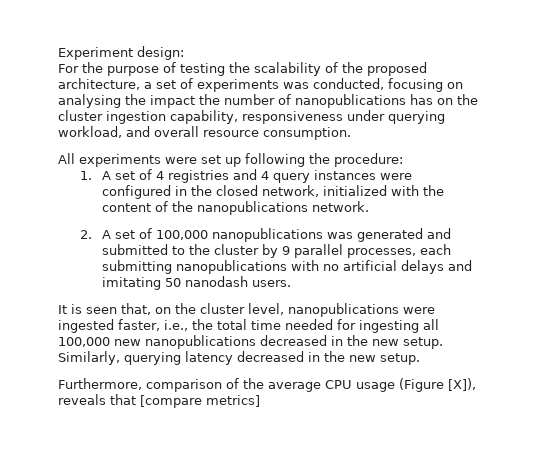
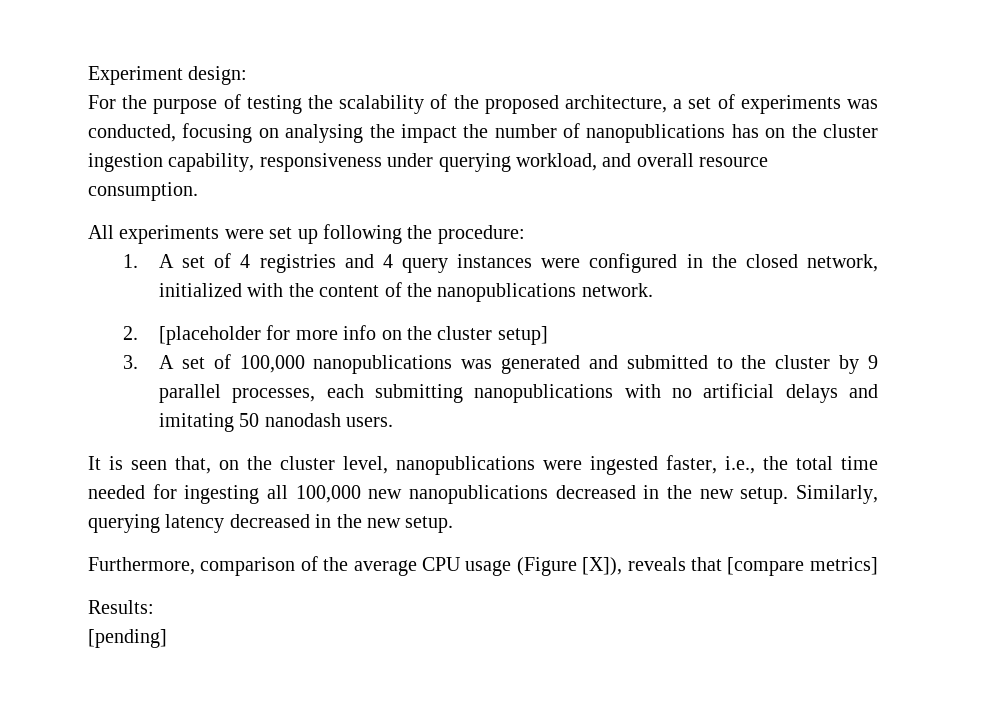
- 2. A set of 100,000 nanopublications was generated and submitted to the cluster by 9 parallel processes, each submitting nanopublications with no artificial delays and imitating 50 nanodash users.
+ 2. [placeholder for more info on the cluster setup]
+ 3. A set of 100,000 nanopublications was generated and submitted to the cluster by 9 parallel processes, each submitting nanopublications with no artificial delays and imitating 50 nanodash users.
+ Results:
+ [pending]

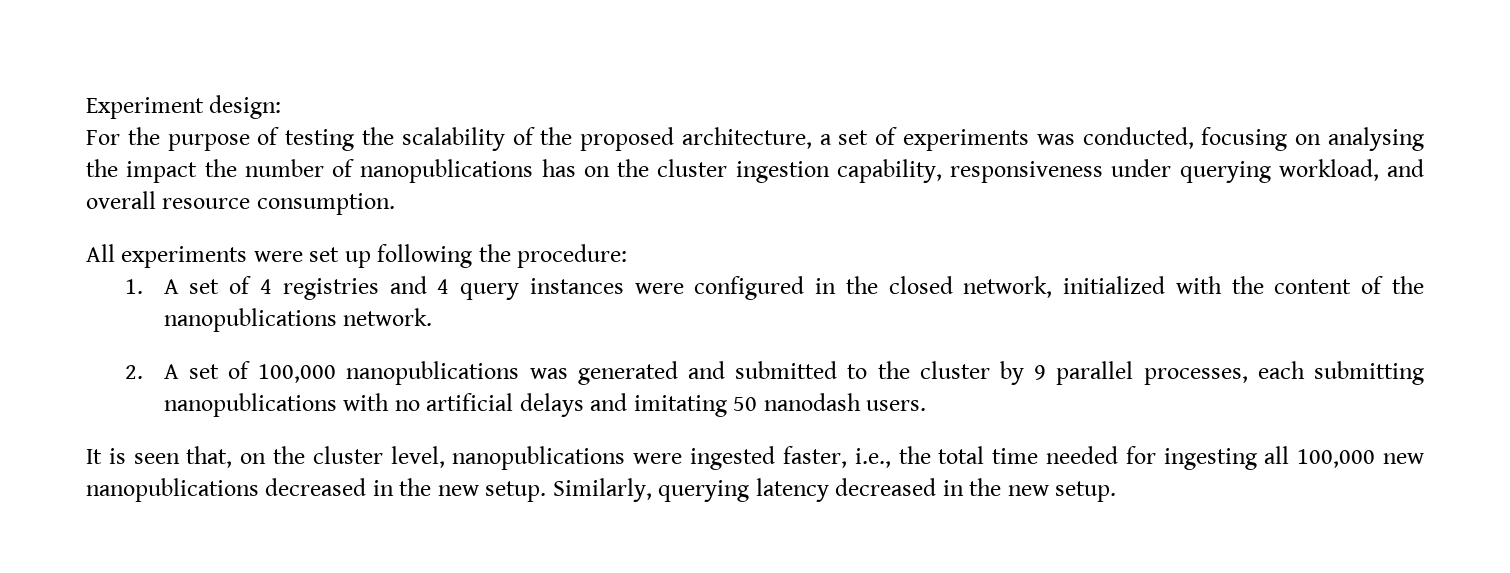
- 2. [placeholder for more info on the cluster setup]
- 3. A set of 100,000 nanopublications was generated and submitted to the cluster by 9 parallel processes, each submitting nanopublications with no artificial delays and imitating 50 nanodash users.
+ 2. A set of 100,000 nanopublications was generated and submitted to the cluster by 9 parallel processes, each submitting nanopublications with no artificial delays and imitating 50 nanodash users.
- Furthermore, comparison of the average CPU usage (Figure [X]), reveals that [compare metrics]
- Results:
- [pending]

